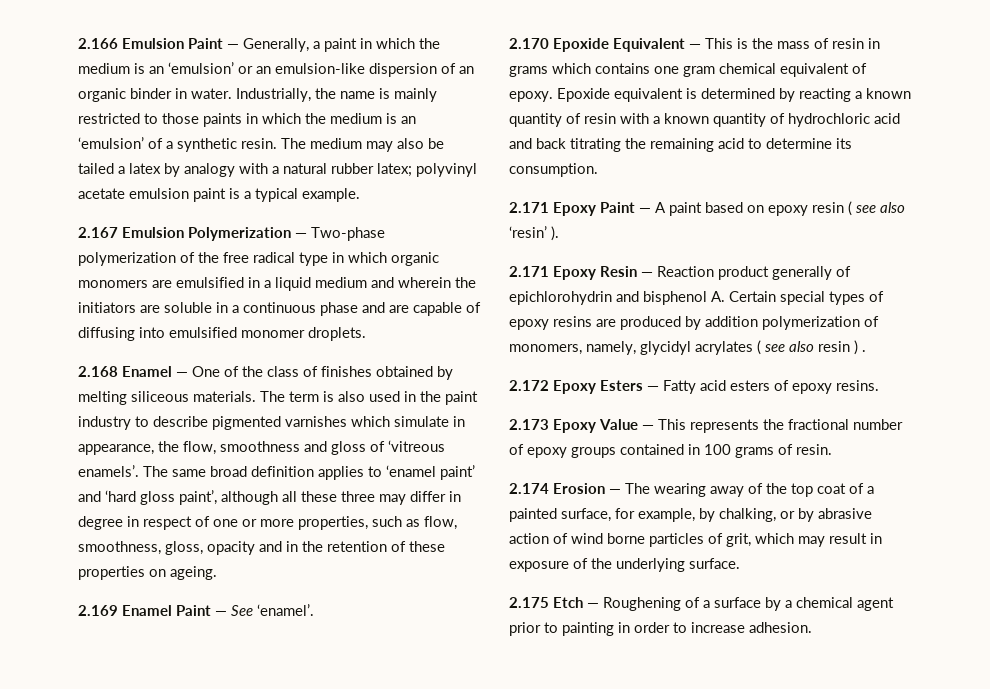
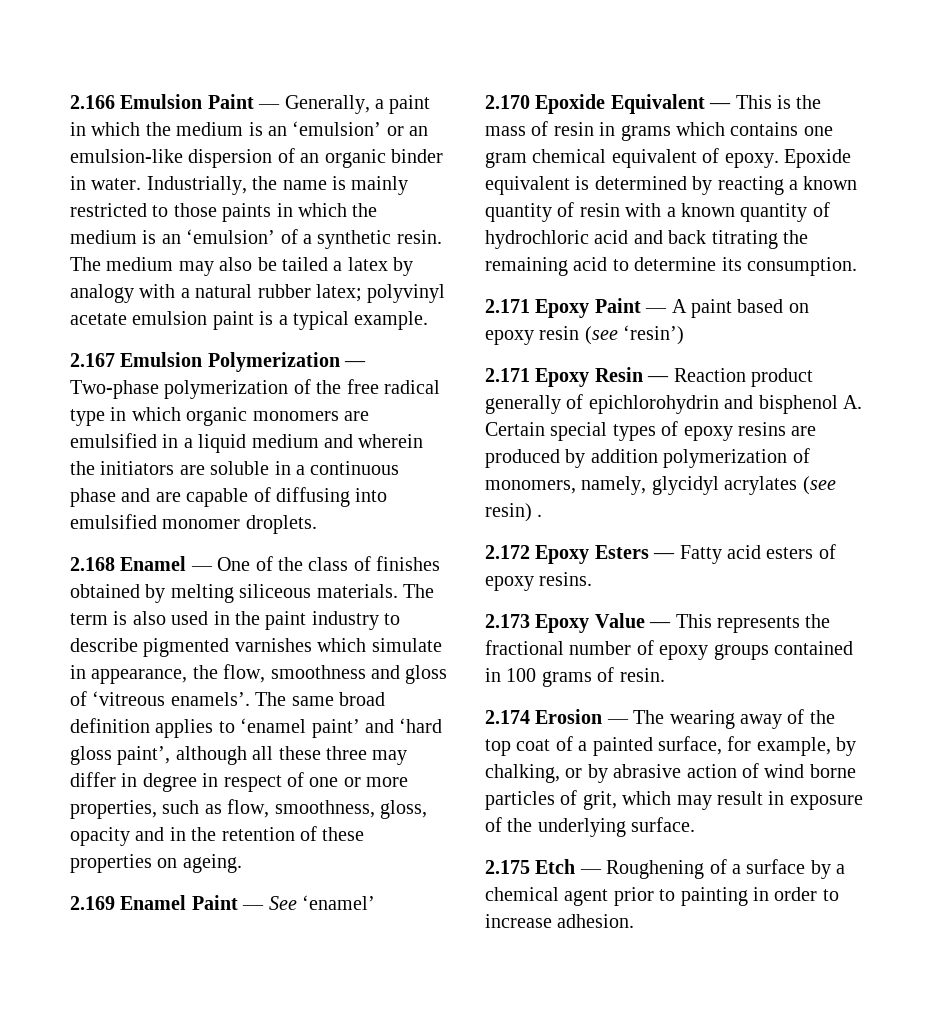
- 2.169 Enamel Paint ― See ‘enamel’.
+ 2.169 Enamel Paint ― See ‘enamel’
- 2.171 Epoxy Paint ― A paint based on epoxy resin ( see also ‘resin’ ).
+ 2.171 Epoxy Paint ― A paint based on epoxy resin (see ‘resin’)
- 2.171 Epoxy Resin ― Reaction product generally of epichlorohydrin and bisphenol A. Certain special types of epoxy resins are produced by addition polymerization of monomers, namely, glycidyl acrylates ( see also resin ) .
+ 2.171 Epoxy Resin ― Reaction product generally of epichlorohydrin and bisphenol A. Certain special types of epoxy resins are produced by addition polymerization of monomers, namely, glycidyl acrylates (see resin) .

